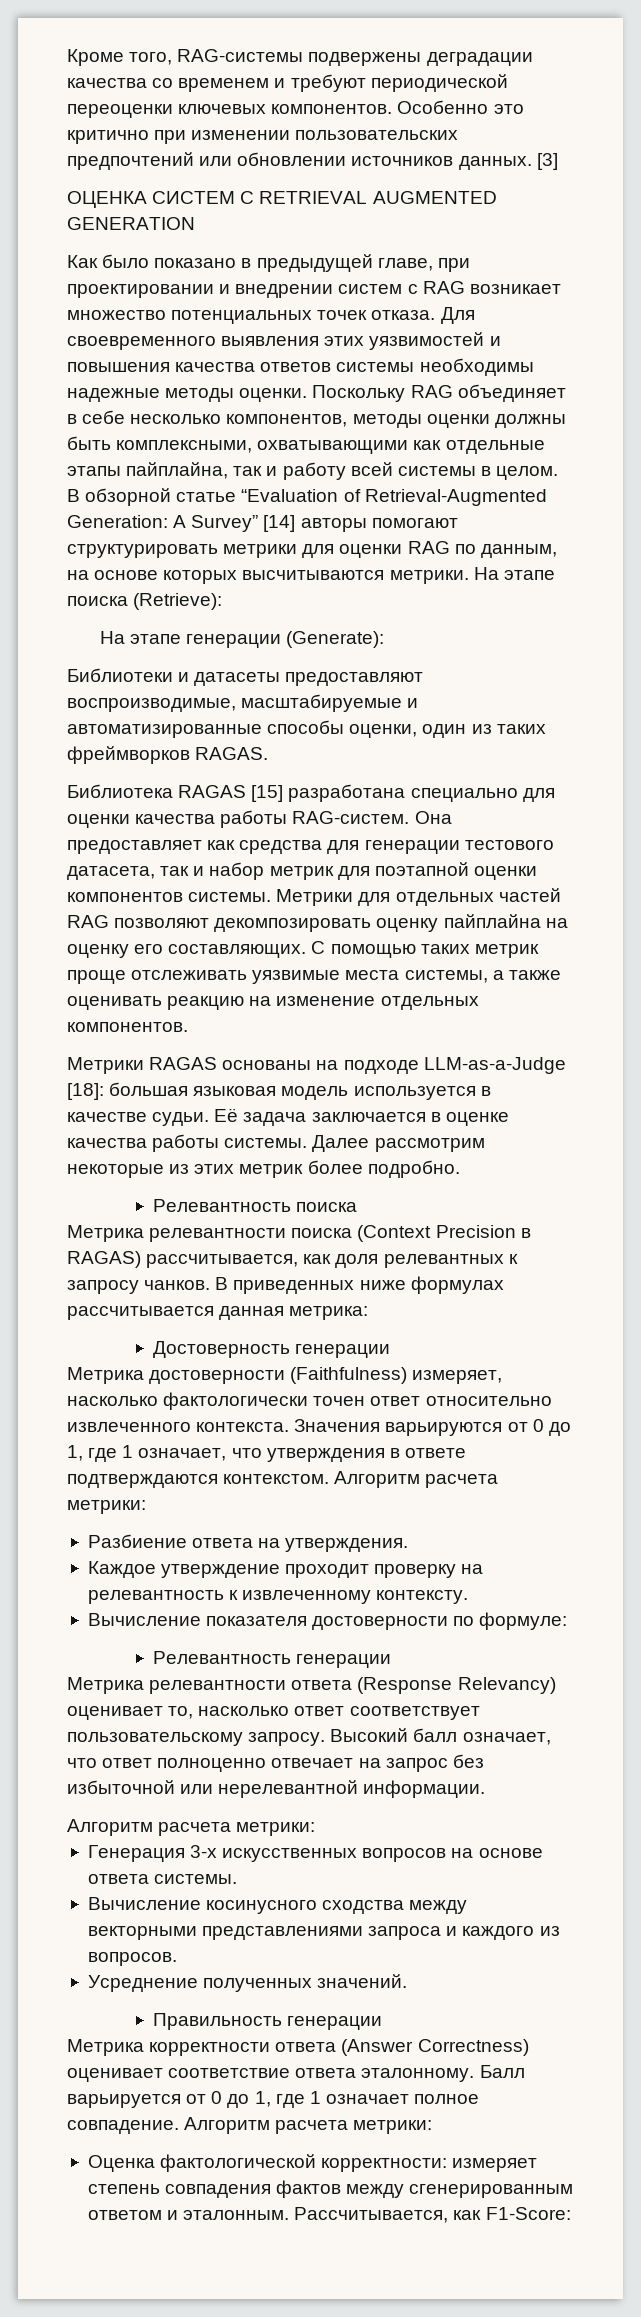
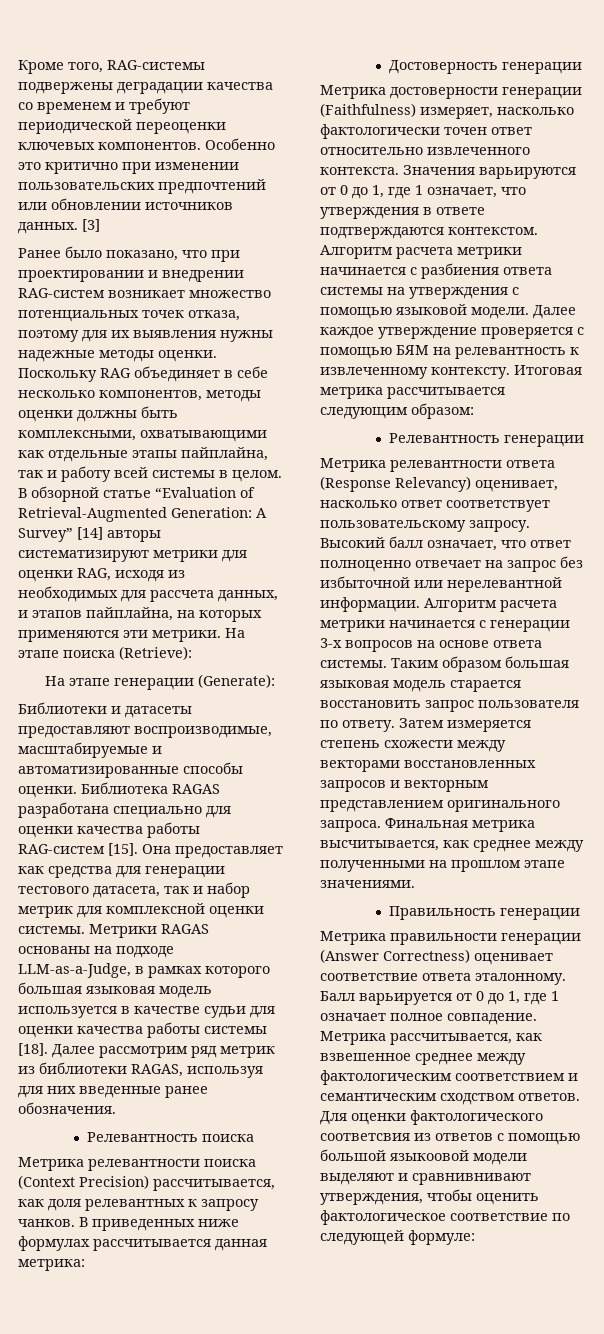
- ОЦЕНКА СИСТЕМ С RETRIEVAL AUGMENTED GENERATION
- Как было показано в предыдущей главе, при проектировании и внедрении систем с RAG возникает множество потенциальных точек отказа. Для своевременного выявления этих уязвимостей и повышения качества ответов системы необходимы надежные методы оценки.
+ Ранее было показано, что при проектировании и внедрении RAG-систем возникает множество потенциальных точек отказа, поэтому для их выявления нужны надежные методы оценки.
- В обзорной статье “Evaluation of Retrieval-Augmented Generation: A Survey” [14] авторы помогают структурировать метрики для оценки RAG по данным, на основе которых высчитываются метрики.
+ В обзорной статье “Evaluation of Retrieval-Augmented Generation: A Survey” [14] авторы систематизируют метрики для оценки RAG, исходя из необходимых для рассчета данных, и этапов пайплайна, на которых применяются эти метрики.
- Библиотеки и датасеты предоставляют воспроизводимые, масштабируемые и автоматизированные способы оценки, один из таких фреймворков RAGAS.
- Библиотека RAGAS [15] разработана специально для оценки качества работы RAG-систем.
+ Библиотеки и датасеты предоставляют воспроизводимые, масштабируемые и автоматизированные способы оценки. Библиотека RAGAS разработана специально для оценки качества работы RAG-систем [15].
- Она предоставляет как средства для генерации тестового датасета, так и набор метрик для поэтапной оценки компонентов системы. Метрики для отдельных частей RAG позволяют декомпозировать оценку пайплайна на оценку его составляющих. С помощью таких метрик проще отслеживать уязвимые места системы, а также оценивать реакцию на изменение отдельных компонентов.
- Метрики RAGAS основаны на подходе LLM-as-a-Judge [18]: большая языковая модель используется в качестве судьи. Её задача заключается в оценке качества работы системы. Далее рассмотрим некоторые из этих метрик более подробно.
+ Она предоставляет как средства для генерации тестового датасета, так и набор метрик для комплексной оценки системы. Метрики RAGAS основаны на подходе LLM-as-a-Judge, в рамках которого большая языковая модель используется в качестве судьи для оценки качества работы системы [18]. Далее рассмотрим ряд метрик из библиотеки RAGAS, используя для них введенные ранее обозначения.
- Метрика релевантности поиска (Context Precision в RAGAS) рассчитывается, как доля релевантных к запросу чанков.
+ Метрика релевантности поиска (Context Precision) рассчитывается, как доля релевантных к запросу чанков.
- Метрика достоверности (Faithfulness) измеряет, насколько фактологически точен ответ относительно извлеченного контекста.
+ Метрика достоверности генерации (Faithfulness) измеряет, насколько фактологически точен ответ относительно извлеченного контекста.
- Значения варьируются от 0 до 1, где 1 означает, что утверждения в ответе подтверждаются контекстом. Алгоритм расчета метрики:
- Разбиение ответа на утверждения.
- Каждое утверждение проходит проверку на релевантность к извлеченному контексту.
- Вычисление показателя достоверности по формуле:
+ Значения варьируются от 0 до 1, где 1 означает, что утверждения в ответе подтверждаются контекстом. Алгоритм расчета метрики начинается с разбиения ответа системы на утверждения с помощью языковой модели. Далее каждое утверждение проверяется с помощью БЯМ на релевантность к извлеченному контексту. Итоговая метрика рассчитывается следующим образом:
- Метрика релевантности ответа (Response Relevancy) оценивает то, насколько ответ соответствует пользовательскому запросу.
+ Метрика релевантности ответа (Response Relevancy) оценивает, насколько ответ соответствует пользовательскому запросу.
- Высокий балл означает, что ответ полноценно отвечает на запрос без избыточной или нерелевантной информации.
- Алгоритм расчета метрики:
- Генерация 3-х искусственных вопросов на основе ответа системы.
- Вычисление косинусного сходства между векторными представлениями запроса и каждого из вопросов.
- Усреднение полученных значений.
+ Высокий балл означает, что ответ полноценно отвечает на запрос без избыточной или нерелевантной информации. Алгоритм расчета метрики начинается с генерации 3-х вопросов на основе ответа системы. Таким образом большая языковая модель старается восстановить запрос пользователя по ответу. Затем измеряется степень схожести между векторами восстановленных запросов и векторным представлением оригинального запроса. Финальная метрика высчитывается, как среднее между полученными на прошлом этапе значениями.
- Метрика корректности ответа (Answer Correctness) оценивает соответствие ответа эталонному.
+ Метрика правильности генерации (Answer Correctness) оценивает соответствие ответа эталонному.
- Балл варьируется от 0 до 1, где 1 означает полное совпадение. Алгоритм расчета метрики:
- Оценка фактологической корректности: измеряет степень совпадения фактов между сгенерированным ответом и эталонным. Рассчитывается, как F1-Score:
+ Балл варьируется от 0 до 1, где 1 означает полное совпадение. Метрика рассчитывается, как взвешенное среднее между фактологическим соответствием и семантическим сходством ответов. Для оценки фактологического соответсвия из ответов с помощью большой языкоовой модели выделяют и сравнивнивают утверждения, чтобы оценить фактологическое соответствие по следующей формуле:

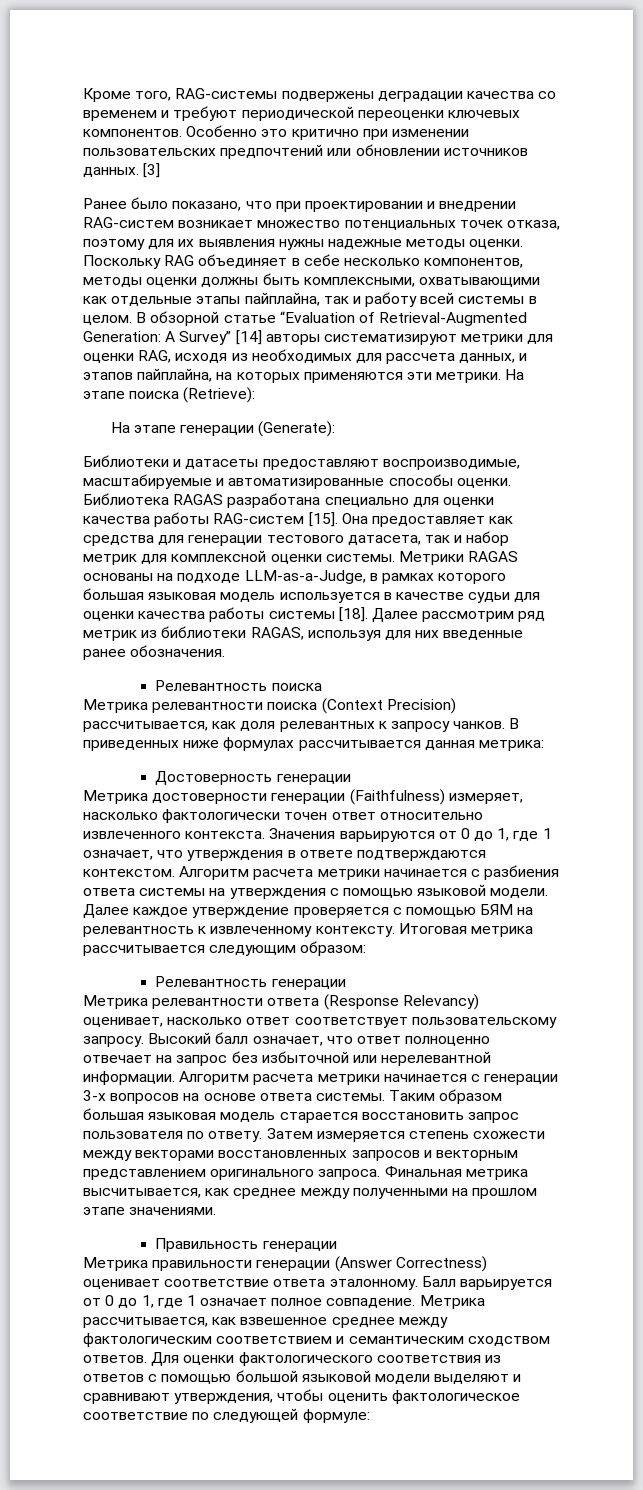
- Для оценки фактологического соответсвия из ответов с помощью большой языкоовой модели выделяют и сравнивнивают утверждения, чтобы оценить фактологическое соответствие по следующей формуле:
+ Для оценки фактологического соответствия из ответов с помощью большой языковой модели выделяют и сравнивают утверждения, чтобы оценить фактологическое соответствие по следующей формуле:

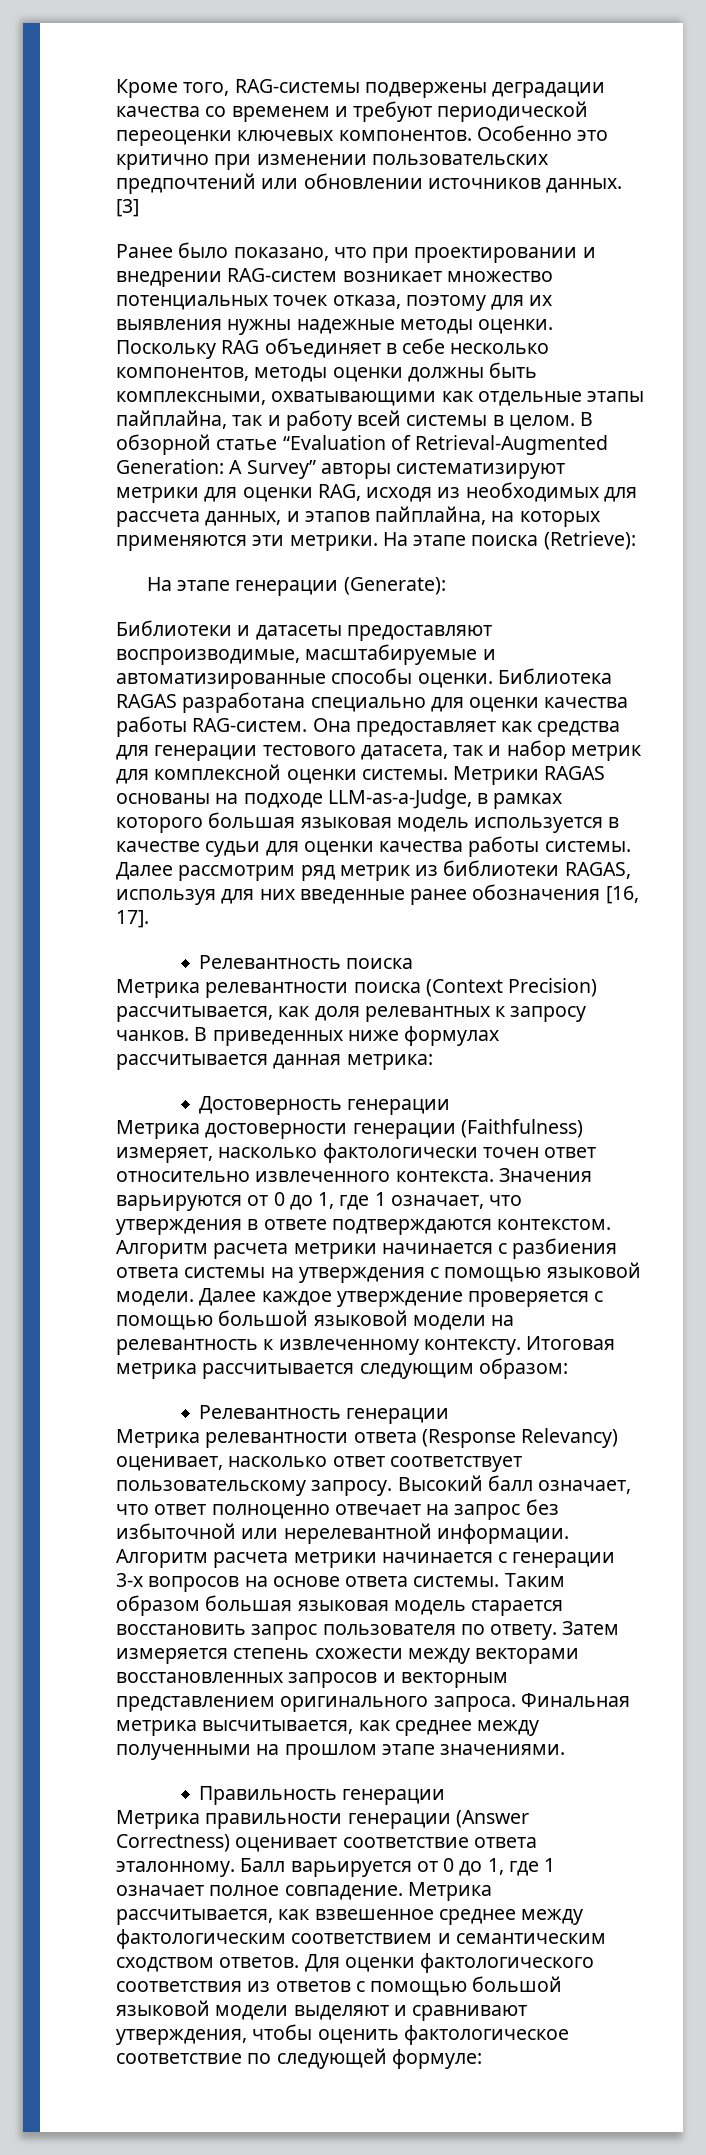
- В обзорной статье “Evaluation of Retrieval-Augmented Generation: A Survey” [14] авторы систематизируют метрики для оценки RAG, исходя из необходимых для рассчета данных, и этапов пайплайна, на которых применяются эти метрики.
+ В обзорной статье “Evaluation of Retrieval-Augmented Generation: A Survey” авторы систематизируют метрики для оценки RAG, исходя из необходимых для рассчета данных, и этапов пайплайна, на которых применяются эти метрики.
- Библиотека RAGAS разработана специально для оценки качества работы RAG-систем [15].
+ Библиотека RAGAS разработана специально для оценки качества работы RAG-систем.
- Метрики RAGAS основаны на подходе LLM-as-a-Judge, в рамках которого большая языковая модель используется в качестве судьи для оценки качества работы системы [18].
+ Метрики RAGAS основаны на подходе LLM-as-a-Judge, в рамках которого большая языковая модель используется в качестве судьи для оценки качества работы системы.
- Далее рассмотрим ряд метрик из библиотеки RAGAS, используя для них введенные ранее обозначения.
+ Далее рассмотрим ряд метрик из библиотеки RAGAS, используя для них введенные ранее обозначения [16, 17].
- Далее каждое утверждение проверяется с помощью БЯМ на релевантность к извлеченному контексту.
+ Далее каждое утверждение проверяется с помощью большой языковой модели на релевантность к извлеченному контексту.

